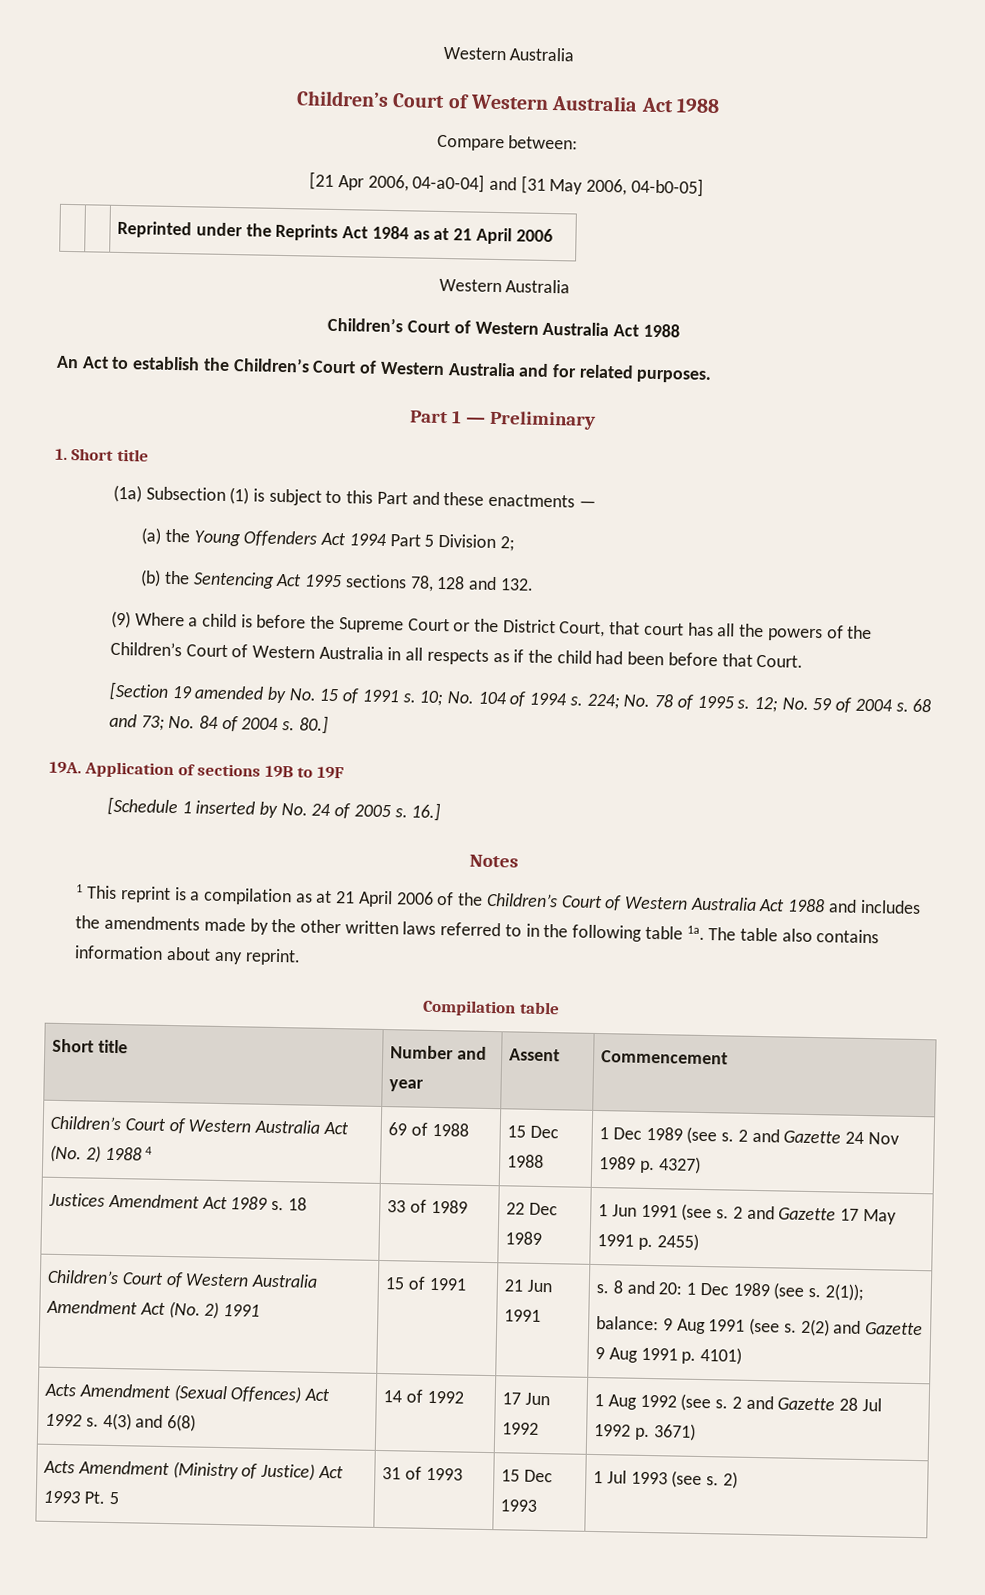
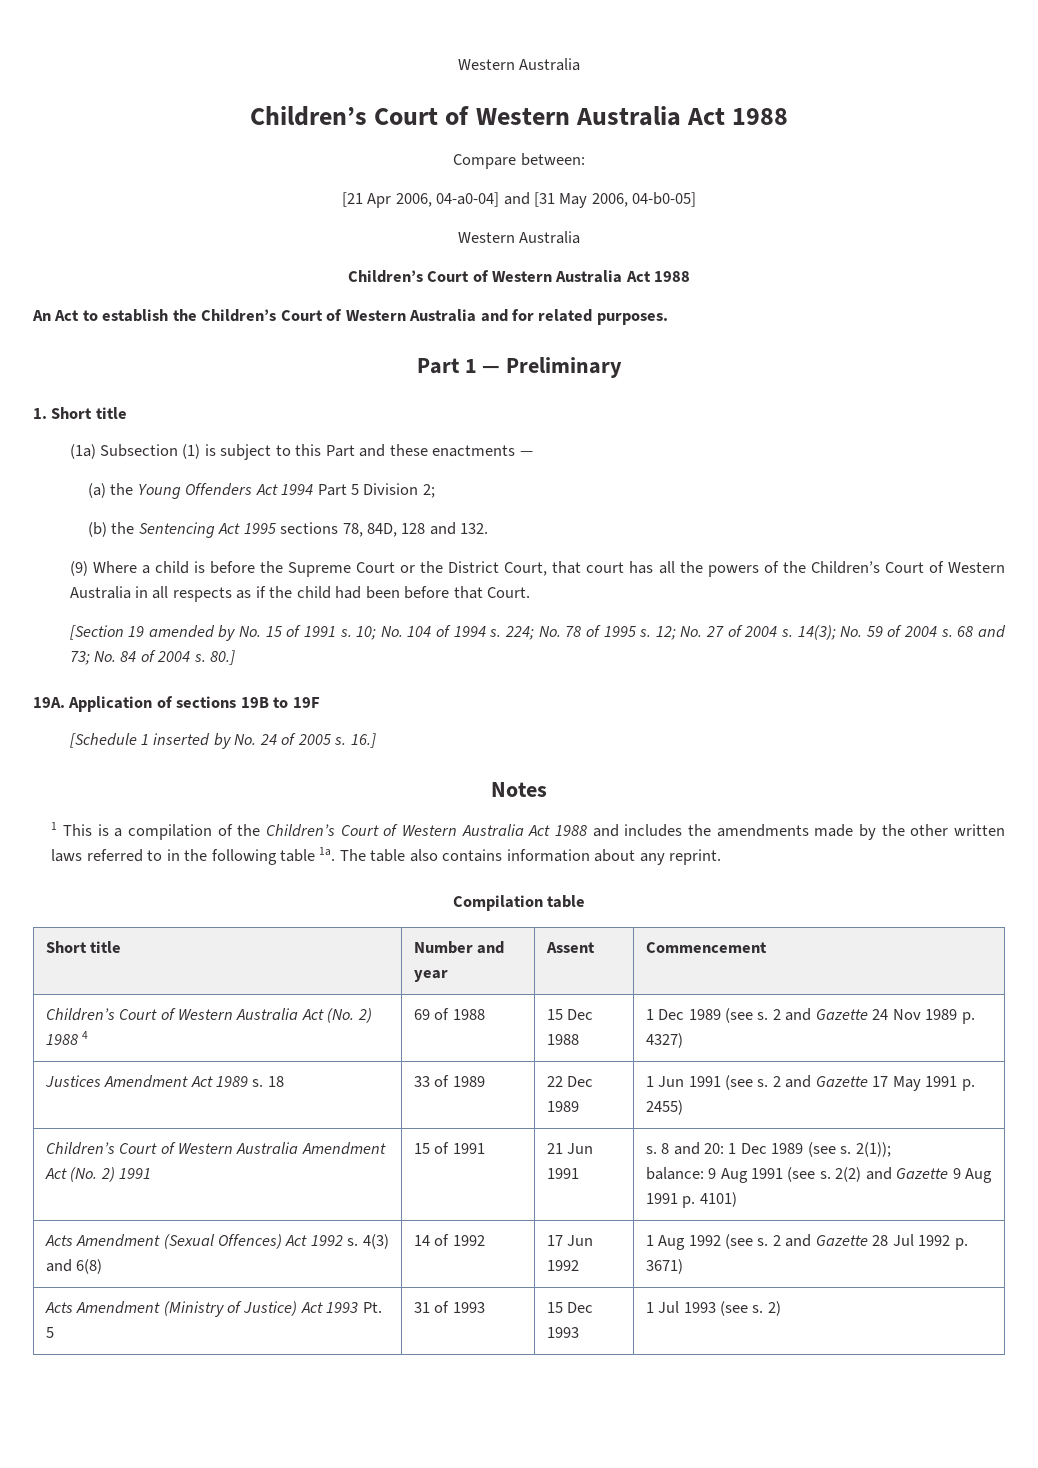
- | | Reprinted under the Reprints Act 1984 as at 21 April 2006
- (b) the Sentencing Act 1995 sections 78, 128 and 132.
+ (b) the Sentencing Act 1995 sections 78, 84D, 128 and 132.
- 12; No. 59 of 2004 s.
+ 12; No. 27 of 2004 s. 14(3); No. 59 of 2004 s.
- 1 This reprint is a compilation as at 21 April 2006 of the Children’s Court of Western Australia Act 1988 and includes the amendments made by the other written laws referred to in the following table 1a.
+ 1 This is a compilation of the Children’s Court of Western Australia Act 1988 and includes the amendments made by the other written laws referred to in the following table 1a.

